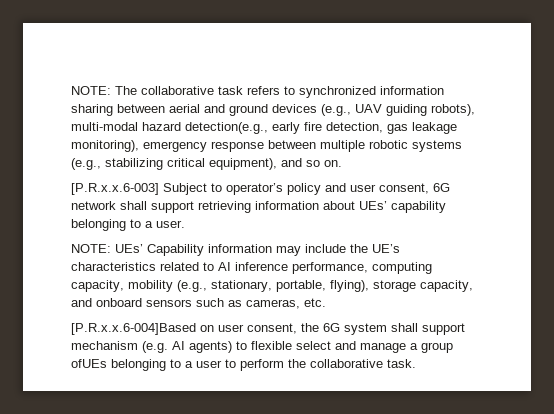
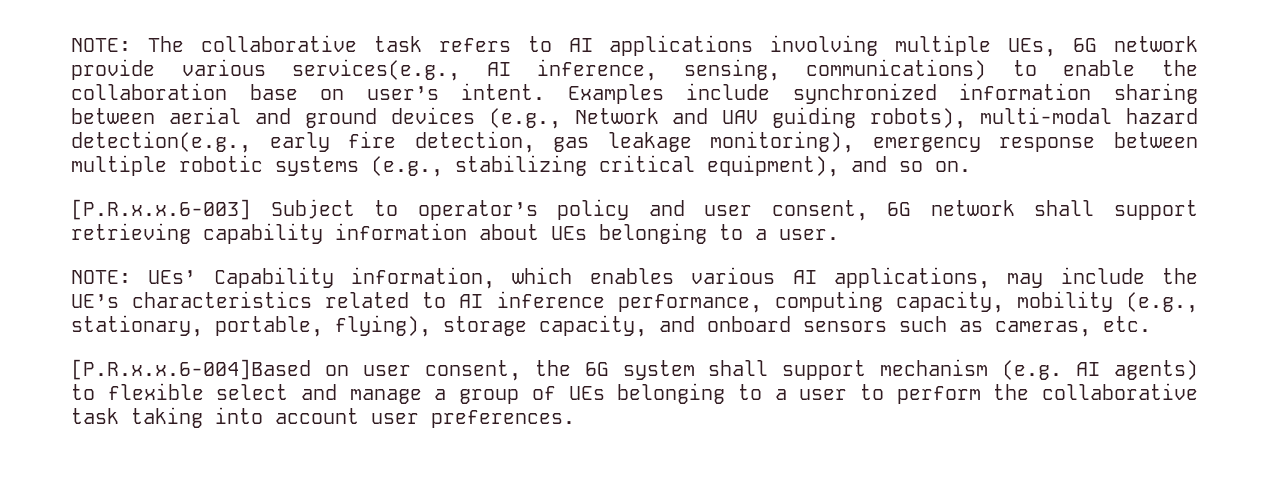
- NOTE: The collaborative task refers to synchronized information sharing between aerial and ground devices (e.g., UAV guiding robots), multi-modal hazard detection(e.g., early fire detection, gas leakage monitoring), emergency response between multiple robotic systems (e.g., stabilizing critical equipment), and so on.
+ NOTE: The collaborative task refers to AI applications involving multiple UEs, 6G network provide various services(e.g., AI inference, sensing, communications) to enable the collaboration base on user’s intent. Examples include synchronized information sharing between aerial and ground devices (e.g., Network and UAV guiding robots), multi-modal hazard detection(e.g., early fire detection, gas leakage monitoring), emergency response between multiple robotic systems (e.g., stabilizing critical equipment), and so on.
- [P.R.x.x.6-003] Subject to operator’s policy and user consent, 6G network shall support retrieving information about UEs’ capability belonging to a user.
+ [P.R.x.x.6-003] Subject to operator’s policy and user consent, 6G network shall support retrieving capability information about UEs belonging to a user.
- NOTE: UEs’ Capability information may include the UE’s characteristics related to AI inference performance, computing capacity, mobility (e.g., stationary, portable, flying), storage capacity, and onboard sensors such as cameras, etc.
+ NOTE: UEs’ Capability information, which enables various AI applications, may include the UE’s characteristics related to AI inference performance, computing capacity, mobility (e.g., stationary, portable, flying), storage capacity, and onboard sensors such as cameras, etc.
- [P.R.x.x.6-004]Based on user consent, the 6G system shall support mechanism (e.g. AI agents) to flexible select and manage a group ofUEs belonging to a user to perform the collaborative task.
+ [P.R.x.x.6-004]Based on user consent, the 6G system shall support mechanism (e.g. AI agents) to flexible select and manage a group of UEs belonging to a user to perform the collaborative task taking into account user preferences.

